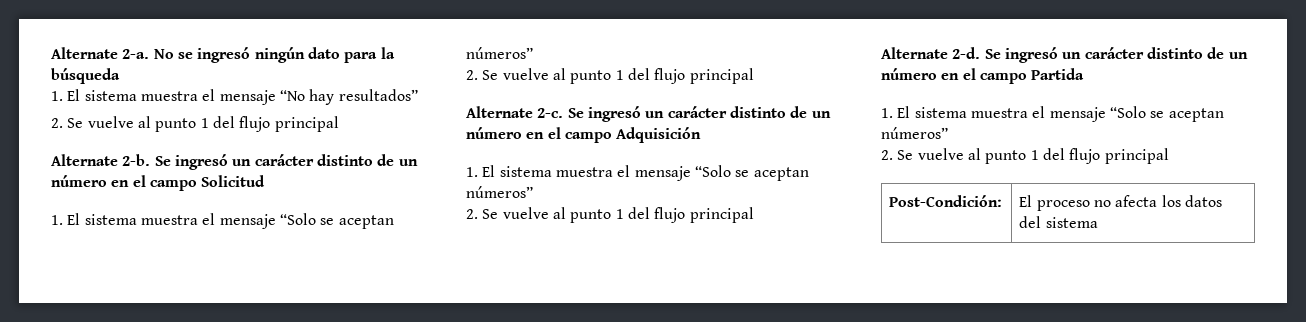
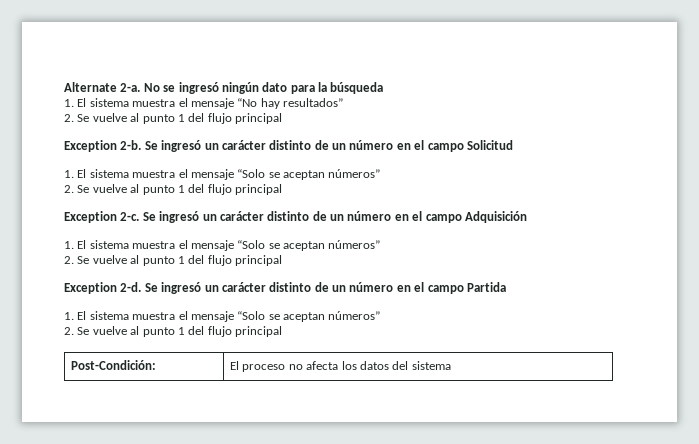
- Alternate 2-b.
+ Exception 2-b.
- Alternate 2-c.
+ Exception 2-c.
- Alternate 2-d.
+ Exception 2-d.

